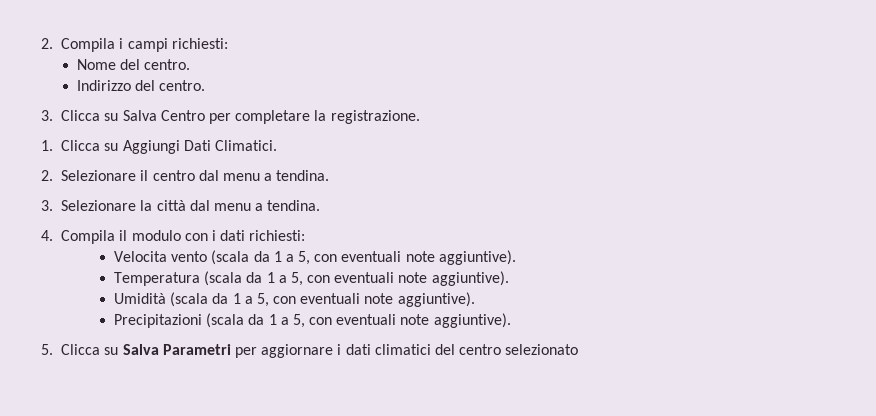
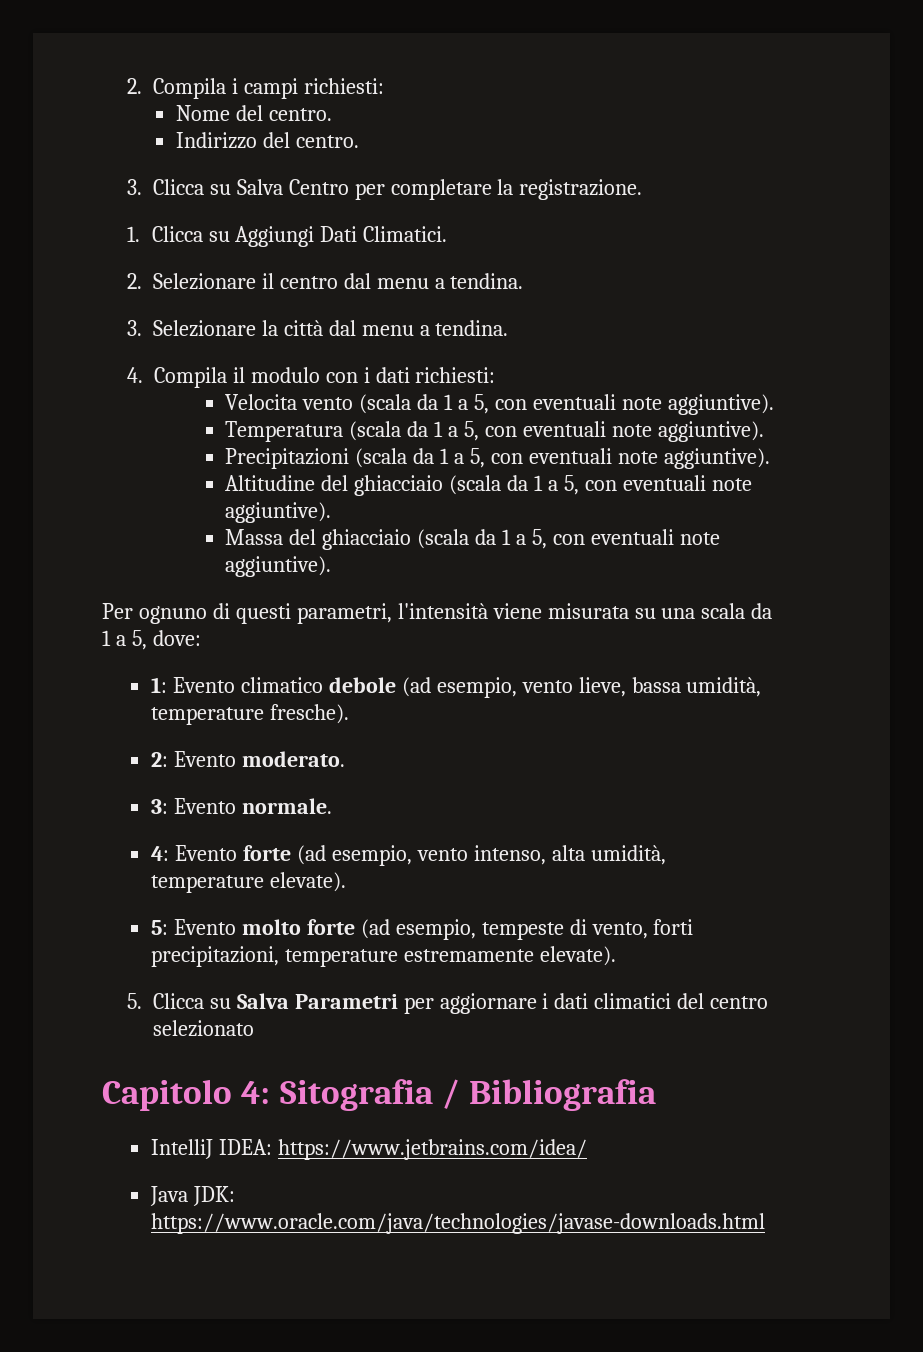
- Umidità (scala da 1 a 5, con eventuali note aggiuntive).
  Precipitazioni (scala da 1 a 5, con eventuali note aggiuntive).
+ Altitudine del ghiacciaio (scala da 1 a 5, con eventuali note aggiuntive).
+ Massa del ghiacciaio (scala da 1 a 5, con eventuali note aggiuntive).
+ Per ognuno di questi parametri, l'intensità viene misurata su una scala da 1 a 5, dove:
+ 1: Evento climatico debole (ad esempio, vento lieve, bassa umidità, temperature fresche).
+ 2: Evento moderato.
+ 3: Evento normale.
+ 4: Evento forte (ad esempio, vento intenso, alta umidità, temperature elevate).
+ 5: Evento molto forte (ad esempio, tempeste di vento, forti precipitazioni, temperature estremamente elevate).
+ Capitolo 4: Sitografia / Bibliografia
+ IntelliJ IDEA: https://www.jetbrains.com/idea/
+ Java JDK: https://www.oracle.com/java/technologies/javase-downloads.html

